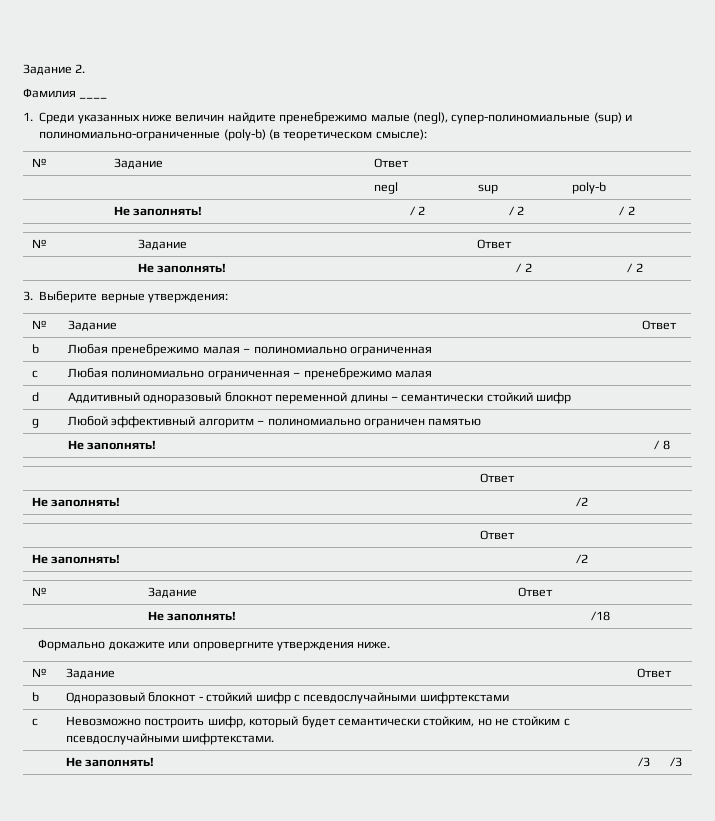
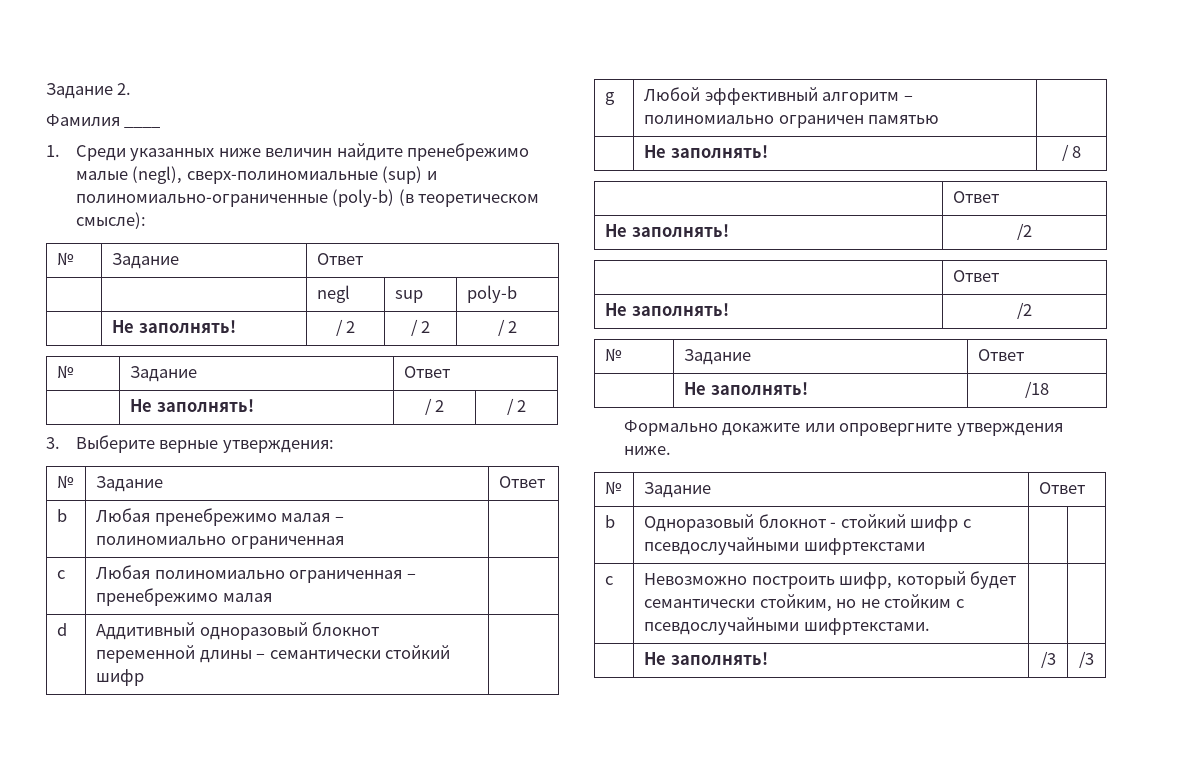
- 1. Среди указанных ниже величин найдите пренебрежимо малые (negl), супер-полиномиальные (sup) и полиномиально-ограниченные (poly-b) (в теоретическом смысле):
+ 1. Среди указанных ниже величин найдите пренебрежимо малые (negl), сверх-полиномиальные (sup) и полиномиально-ограниченные (poly-b) (в теоретическом смысле):

